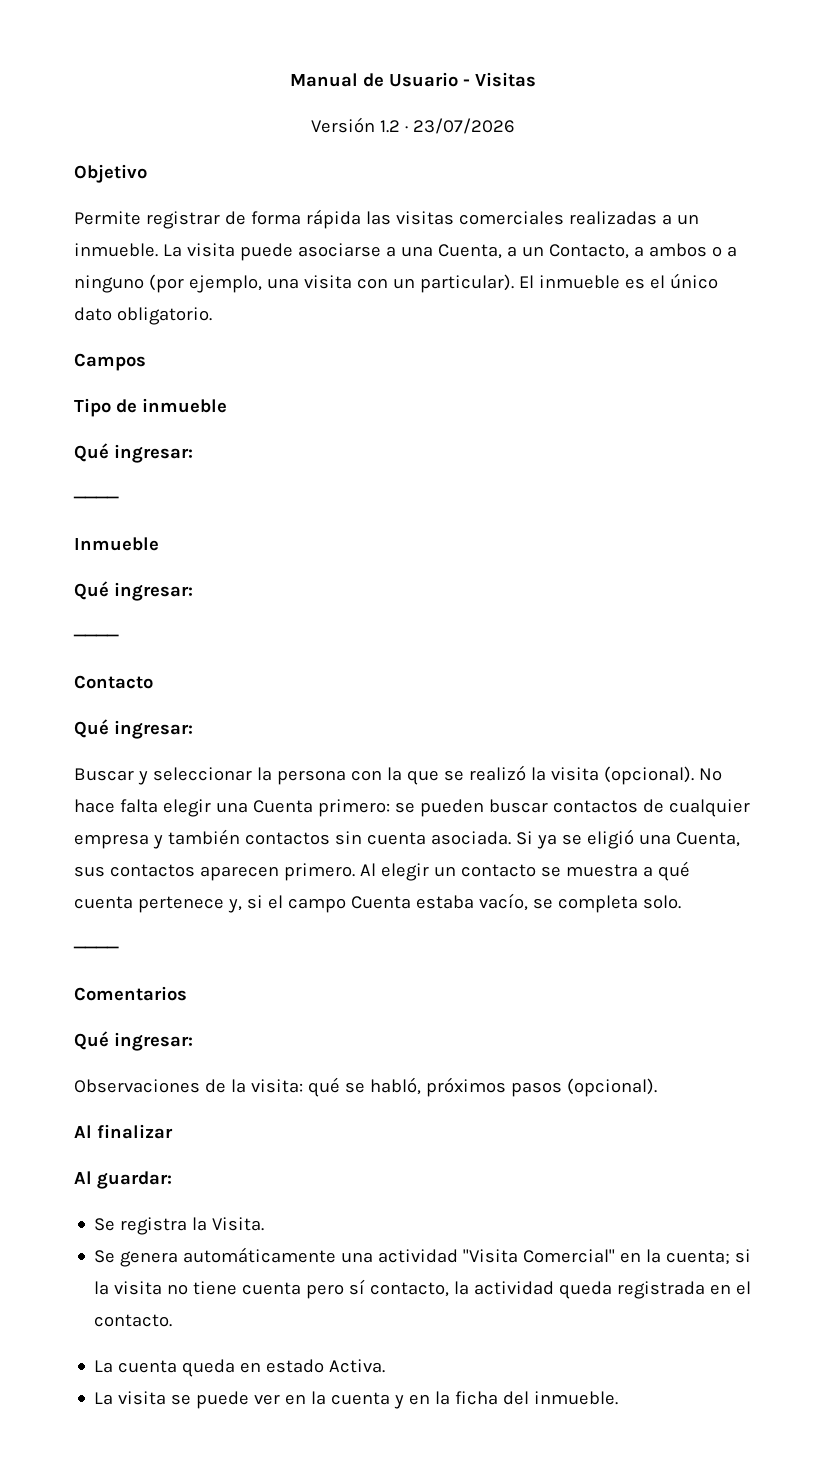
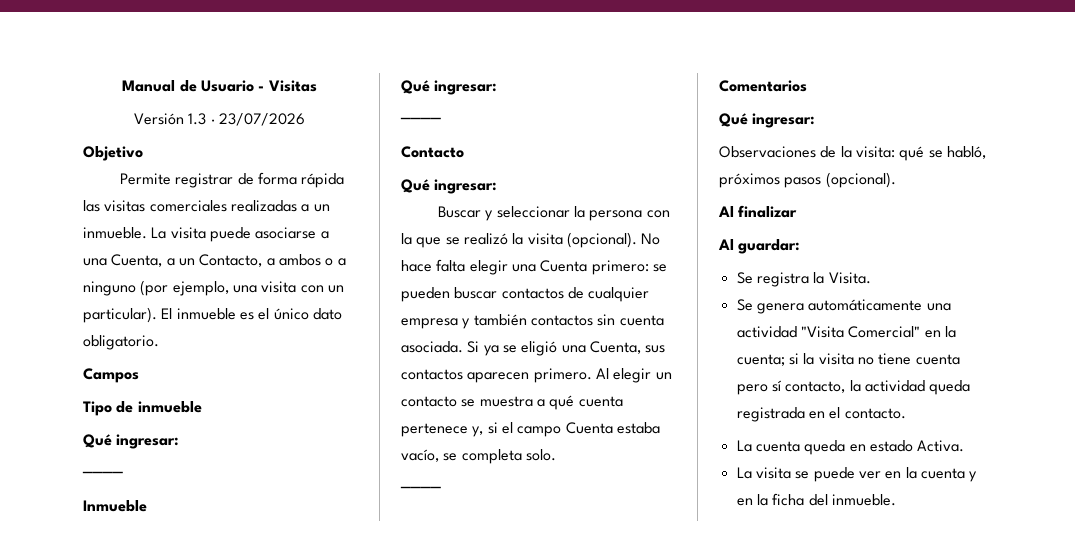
- Versión 1.2 · 23/07/2026
+ Versión 1.3 · 23/07/2026

